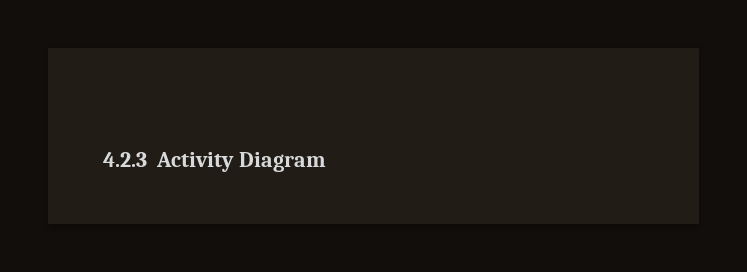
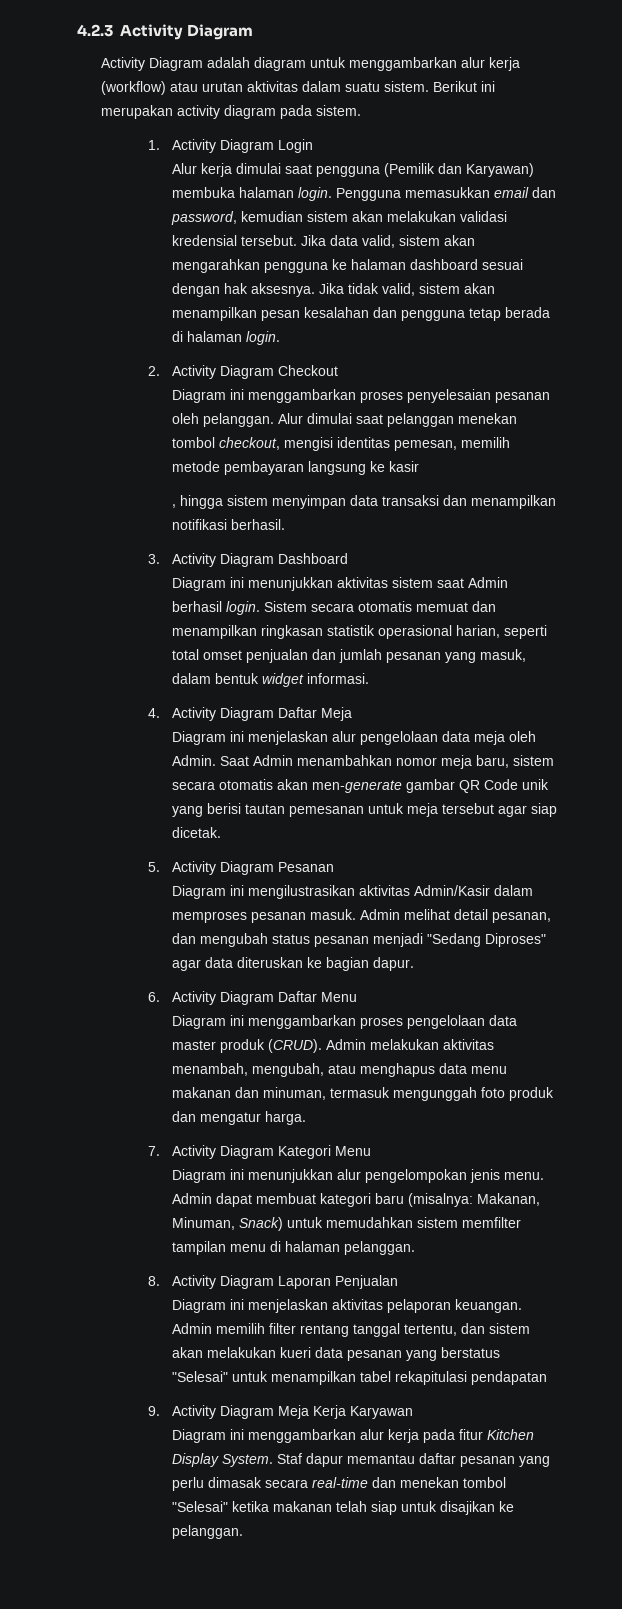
+ Activity Diagram adalah diagram untuk menggambarkan alur kerja (workflow) atau urutan aktivitas dalam suatu sistem. Berikut ini merupakan activity diagram pada sistem.
+ 1. Activity Diagram Login
+ Alur kerja dimulai saat pengguna (Pemilik dan Karyawan) membuka halaman login. Pengguna memasukkan email dan password, kemudian sistem akan melakukan validasi kredensial tersebut. Jika data valid, sistem akan mengarahkan pengguna ke halaman dashboard sesuai dengan hak aksesnya. Jika tidak valid, sistem akan menampilkan pesan kesalahan dan pengguna tetap berada di halaman login.
+ 2. Activity Diagram Checkout
+ Diagram ini menggambarkan proses penyelesaian pesanan oleh pelanggan. Alur dimulai saat pelanggan menekan tombol checkout, mengisi identitas pemesan, memilih metode pembayaran langsung ke kasir
+ , hingga sistem menyimpan data transaksi dan menampilkan notifikasi berhasil.
+ 3. Activity Diagram Dashboard
+ Diagram ini menunjukkan aktivitas sistem saat Admin berhasil login. Sistem secara otomatis memuat dan menampilkan ringkasan statistik operasional harian, seperti total omset penjualan dan jumlah pesanan yang masuk, dalam bentuk widget informasi.
+ 4. Activity Diagram Daftar Meja
+ Diagram ini menjelaskan alur pengelolaan data meja oleh Admin. Saat Admin menambahkan nomor meja baru, sistem secara otomatis akan men-generate gambar QR Code unik yang berisi tautan pemesanan untuk meja tersebut agar siap dicetak.
+ 5. Activity Diagram Pesanan
+ Diagram ini mengilustrasikan aktivitas Admin/Kasir dalam memproses pesanan masuk. Admin melihat detail pesanan, dan mengubah status pesanan menjadi "Sedang Diproses" agar data diteruskan ke bagian dapur.
+ 6. Activity Diagram Daftar Menu
+ Diagram ini menggambarkan proses pengelolaan data master produk (CRUD). Admin melakukan aktivitas menambah, mengubah, atau menghapus data menu makanan dan minuman, termasuk mengunggah foto produk dan mengatur harga.
+ 7. Activity Diagram Kategori Menu
+ Diagram ini menunjukkan alur pengelompokan jenis menu. Admin dapat membuat kategori baru (misalnya: Makanan, Minuman, Snack) untuk memudahkan sistem memfilter tampilan menu di halaman pelanggan.
+ 8. Activity Diagram Laporan Penjualan
+ Diagram ini menjelaskan aktivitas pelaporan keuangan. Admin memilih filter rentang tanggal tertentu, dan sistem akan melakukan kueri data pesanan yang berstatus "Selesai" untuk menampilkan tabel rekapitulasi pendapatan
+ 9. Activity Diagram Meja Kerja Karyawan
+ Diagram ini menggambarkan alur kerja pada fitur Kitchen Display System. Staf dapur memantau daftar pesanan yang perlu dimasak secara real-time dan menekan tombol "Selesai" ketika makanan telah siap untuk disajikan ke pelanggan.

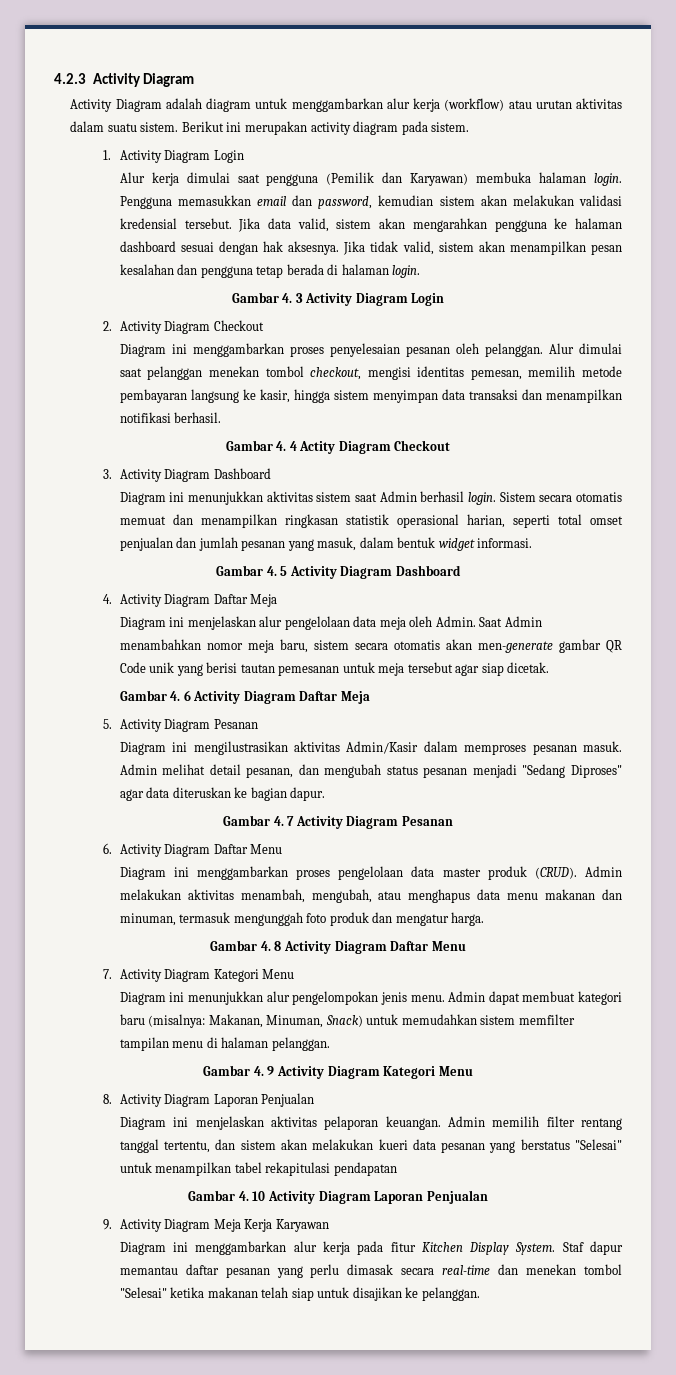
+ Gambar 4. 3 Activity Diagram Login
- Alur dimulai saat pelanggan menekan tombol checkout, mengisi identitas pemesan, memilih metode pembayaran langsung ke kasir
- , hingga sistem menyimpan data transaksi dan menampilkan notifikasi berhasil.
+ Alur dimulai saat pelanggan menekan tombol checkout, mengisi identitas pemesan, memilih metode pembayaran langsung ke kasir, hingga sistem menyimpan data transaksi dan menampilkan notifikasi berhasil.
+ Gambar 4. 4 Actity Diagram Checkout
+ Gambar 4. 5 Activity Diagram Dashboard
+ Gambar 4. 6 Activity Diagram Daftar Meja
+ Gambar 4. 7 Activity Diagram Pesanan
+ Gambar 4. 8 Activity Diagram Daftar Menu
+ Gambar 4. 9 Activity Diagram Kategori Menu
+ Gambar 4. 10 Activity Diagram Laporan Penjualan

